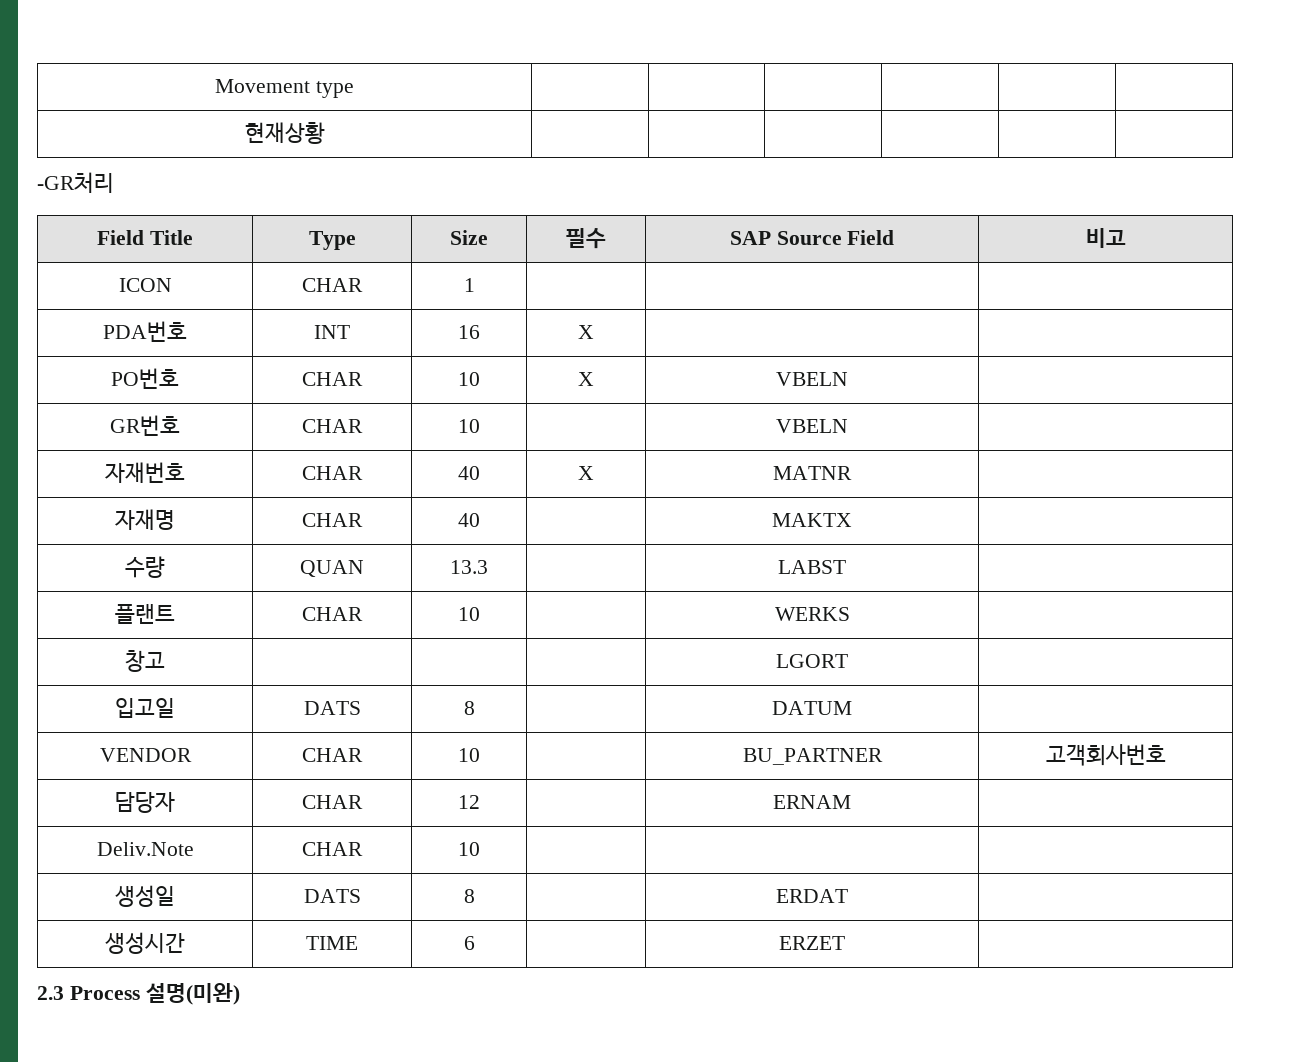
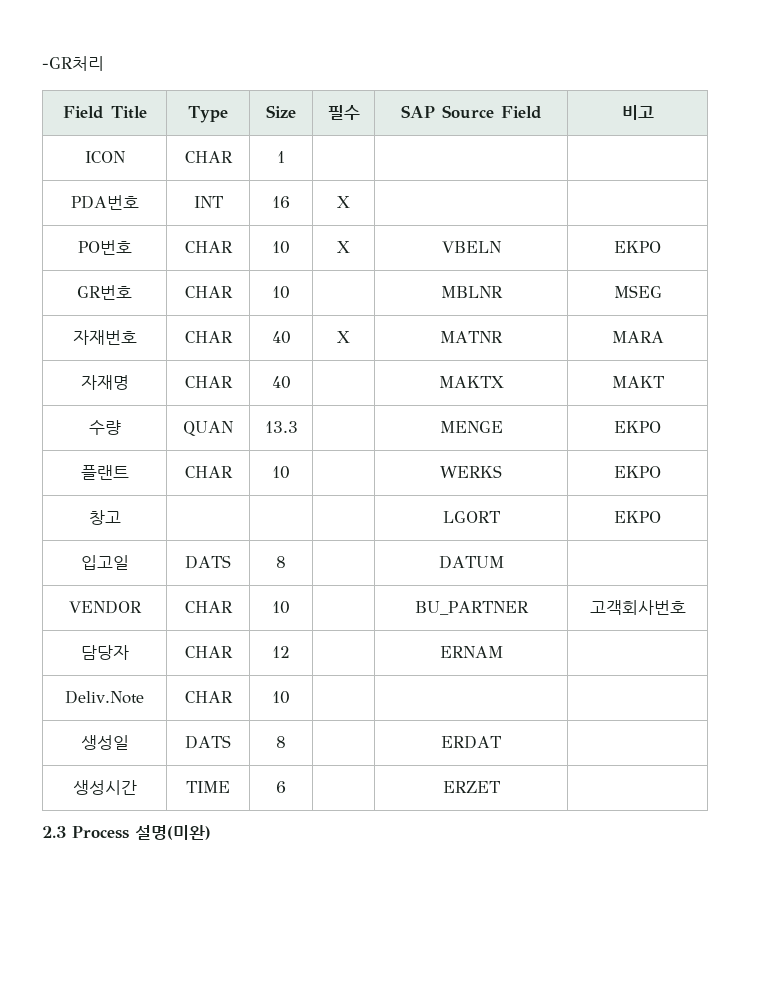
- Movement type | | | | | |
- 현재상황 | | | | | |
- PO번호 | CHAR | 10 | X | VBELN |
+ PO번호 | CHAR | 10 | X | VBELN | EKPO
- GR번호 | CHAR | 10 | | VBELN |
+ GR번호 | CHAR | 10 | | MBLNR | MSEG
- 자재번호 | CHAR | 40 | X | MATNR |
+ 자재번호 | CHAR | 40 | X | MATNR | MARA
- 자재명 | CHAR | 40 | | MAKTX |
+ 자재명 | CHAR | 40 | | MAKTX | MAKT
- 수량 | QUAN | 13.3 | | LABST |
+ 수량 | QUAN | 13.3 | | MENGE | EKPO
- 플랜트 | CHAR | 10 | | WERKS |
+ 플랜트 | CHAR | 10 | | WERKS | EKPO
- 창고 | | | | LGORT |
+ 창고 | | | | LGORT | EKPO

